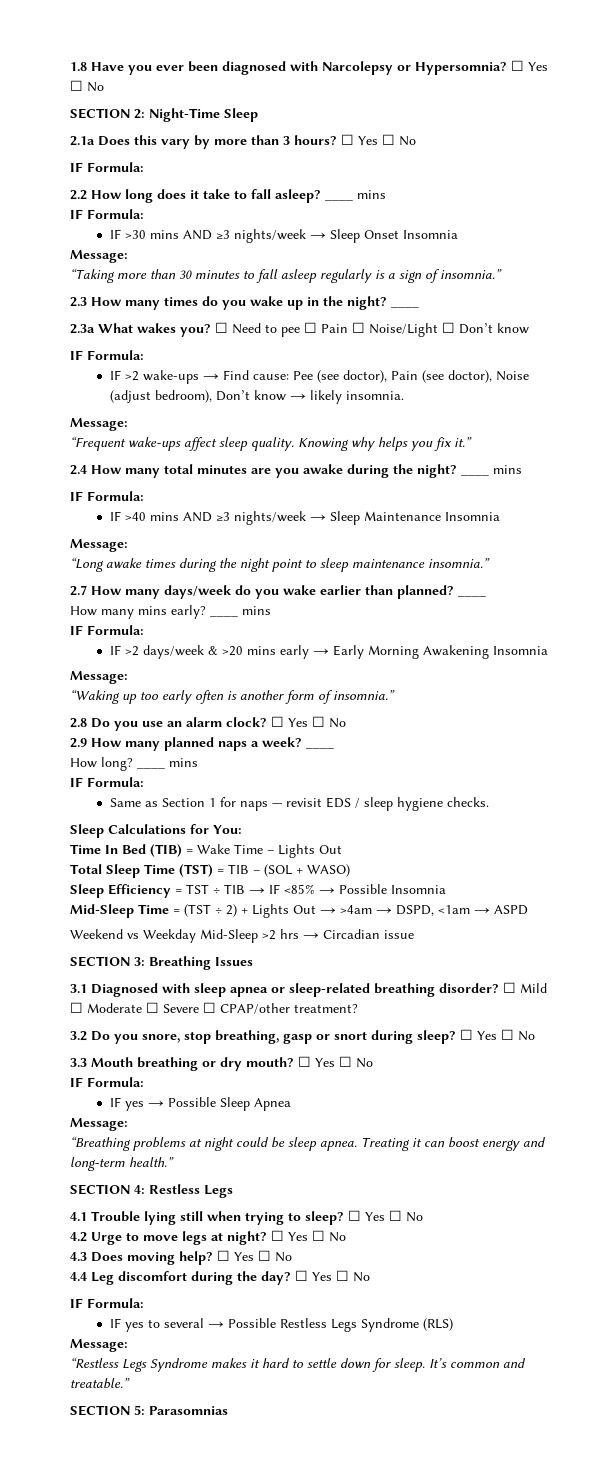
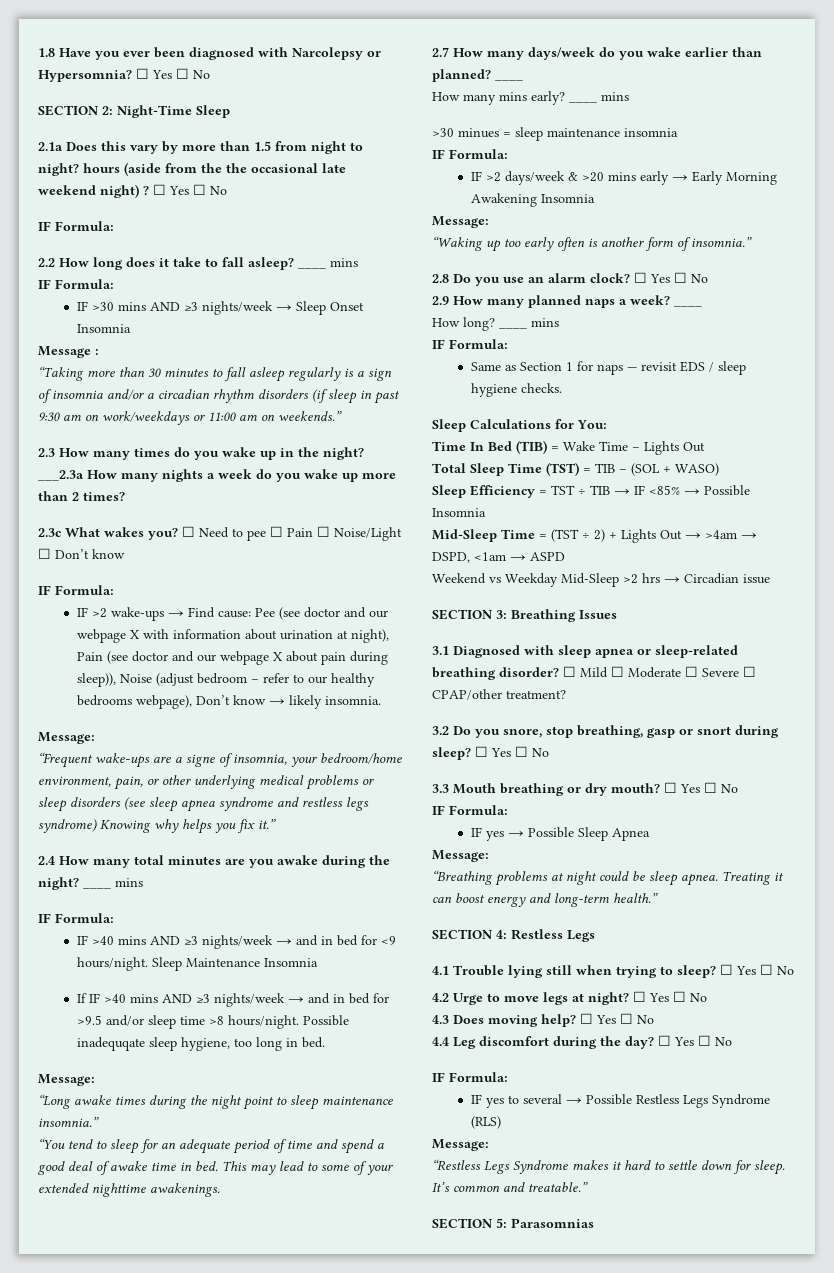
- 2.1a Does this vary by more than 3 hours?
+ 2.1a Does this vary by more than 1.5 from night to night? hours (aside from the the occasional late weekend night) ?
  IF >30 mins AND ≥3 nights/week → Sleep Onset Insomnia
- Message:
+ Message :
- “Taking more than 30 minutes to fall asleep regularly is a sign of insomnia.”
+ “Taking more than 30 minutes to fall asleep regularly is a sign of insomnia and/or a circadian rhythm disorders (if sleep in past 9:30 am on work/weekdays or 11:00 am on weekends.”
- 2.3 How many times do you wake up in the night? ____
- 2.3a What wakes you?
+ 2.3 How many times do you wake up in the night? ___2.3a How many nights a week do you wake up more than 2 times?
+ 2.3c What wakes you?
- IF >2 wake-ups → Find cause: Pee (see doctor), Pain (see doctor), Noise (adjust bedroom), Don’t know → likely insomnia.
+ IF >2 wake-ups → Find cause: Pee (see doctor and our webpage X with information about urination at night), Pain (see doctor and our webpage X about pain during sleep)), Noise (adjust bedroom – refer to our healthy bedrooms webpage), Don’t know → likely insomnia.
- “Frequent wake-ups affect sleep quality. Knowing why helps you fix it.”
+ “Frequent wake-ups are a signe of insomnia, your bedroom/home environment, pain, or other underlying medical problems or sleep disorders (see sleep apnea syndrome and restless legs syndrome) Knowing why helps you fix it.”
- IF >40 mins AND ≥3 nights/week → Sleep Maintenance Insomnia
+ IF >40 mins AND ≥3 nights/week → and in bed for <9 hours/night. Sleep Maintenance Insomnia
+ If IF >40 mins AND ≥3 nights/week → and in bed for >9.5 and/or sleep time >8 hours/night. Possible inadequqate sleep hygiene, too long in bed.
+ “You tend to sleep for an adequate period of time and spend a good deal of awake time in bed. This may lead to some of your extended nighttime awakenings.
+ >30 minues = sleep maintenance insomnia

